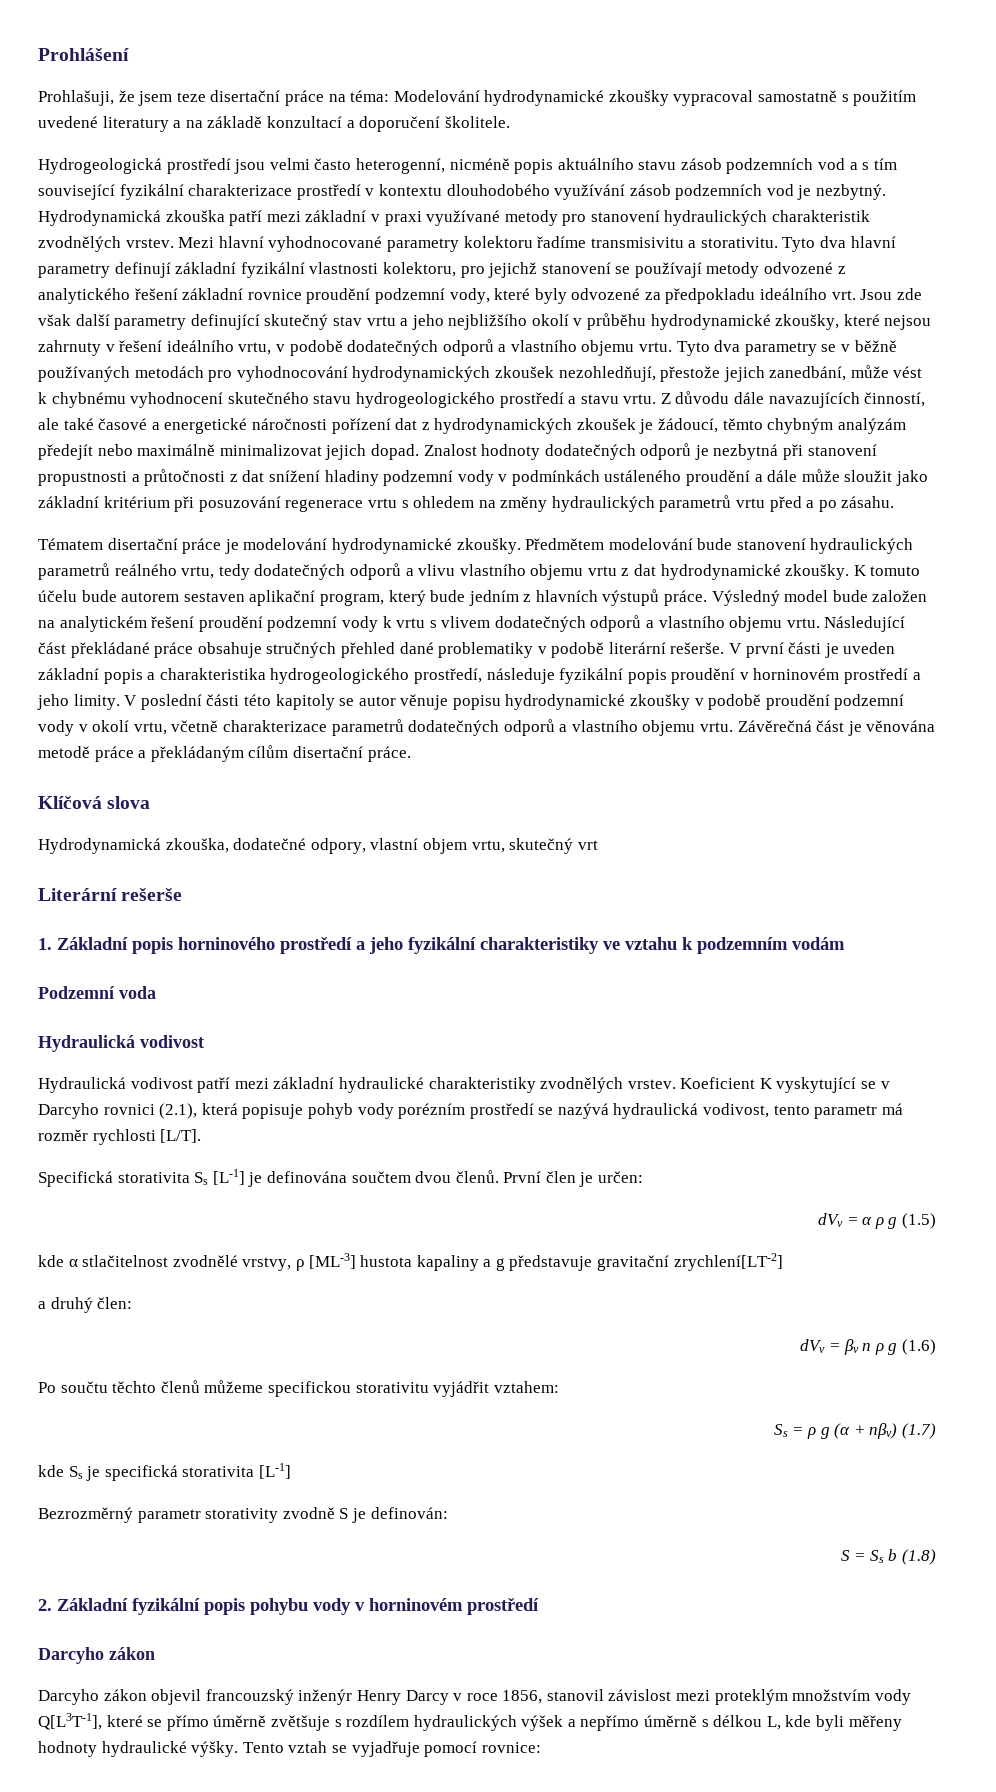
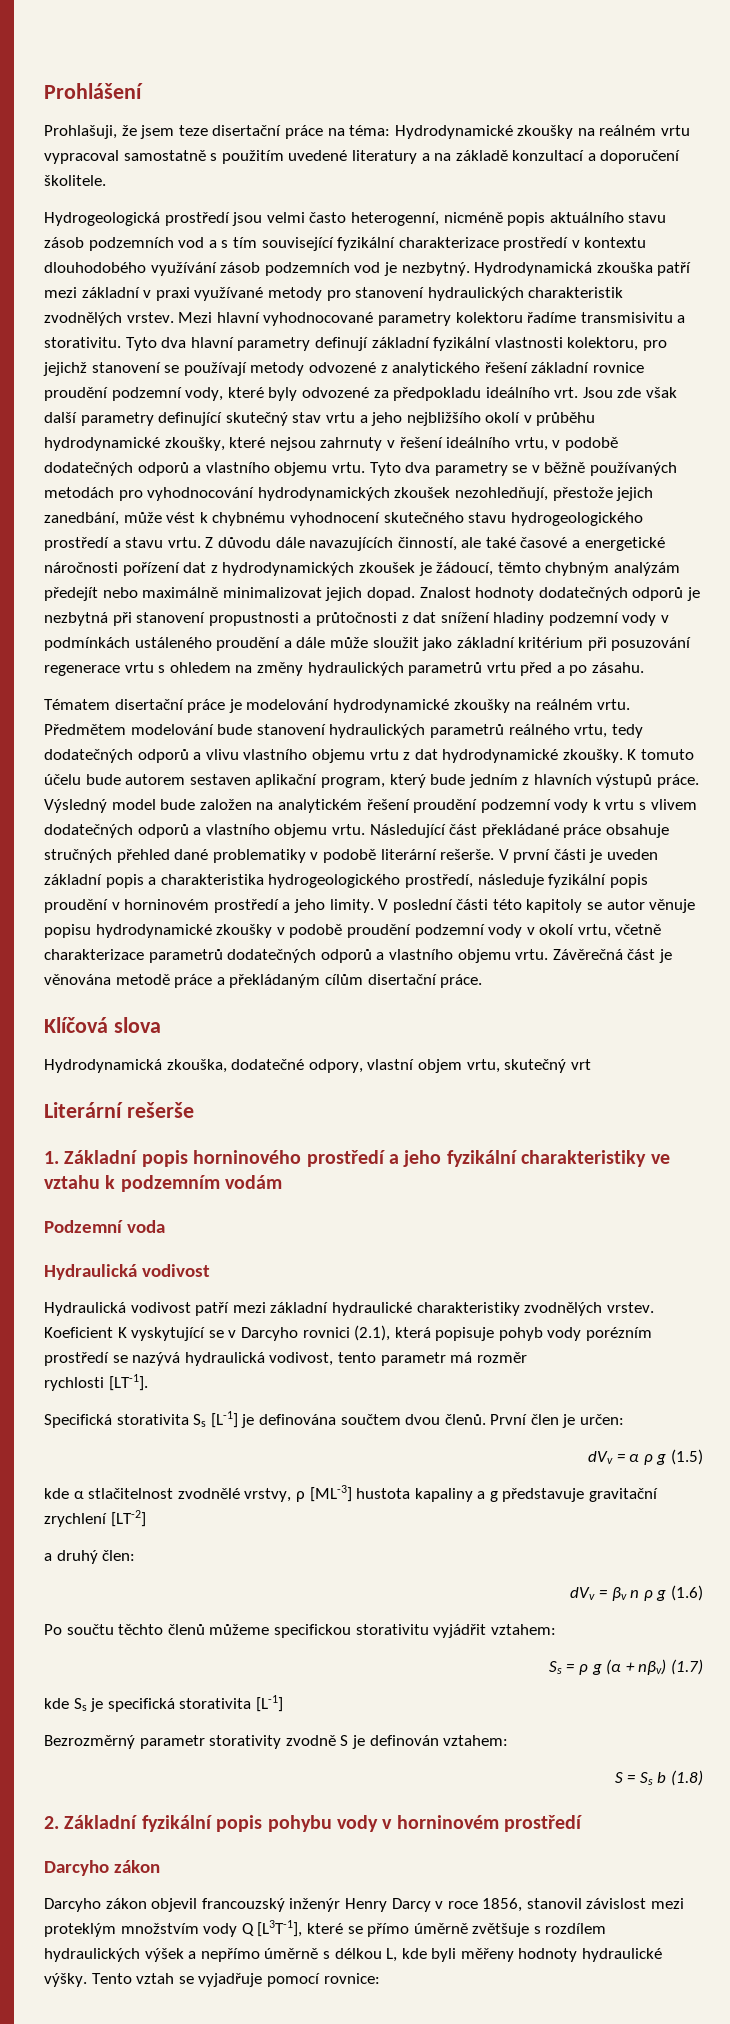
- Prohlašuji, že jsem teze disertační práce na téma: Modelování hydrodynamické zkoušky vypracoval samostatně s použitím uvedené literatury a na základě konzultací a doporučení školitele.
+ Prohlašuji, že jsem teze disertační práce na téma: Hydrodynamické zkoušky na reálném vrtu vypracoval samostatně s použitím uvedené literatury a na základě konzultací a doporučení školitele.
- Tématem disertační práce je modelování hydrodynamické zkoušky.
+ Tématem disertační práce je modelování hydrodynamické zkoušky na reálném vrtu.
- Koeficient K vyskytující se v Darcyho rovnici (2.1), která popisuje pohyb vody porézním prostředí se nazývá hydraulická vodivost, tento parametr má rozměr rychlosti [L/T].
+ Koeficient K vyskytující se v Darcyho rovnici (2.1), která popisuje pohyb vody porézním prostředí se nazývá hydraulická vodivost, tento parametr má rozměr
+ rychlosti [LT-1].
- kde α stlačitelnost zvodnělé vrstvy, ρ [ML-3] hustota kapaliny a g představuje gravitační zrychlení[LT-2]
+ kde α stlačitelnost zvodnělé vrstvy, ρ [ML-3] hustota kapaliny a g představuje gravitační zrychlení [LT-2]
- Bezrozměrný parametr storativity zvodně S je definován:
+ Bezrozměrný parametr storativity zvodně S je definován vztahem:
- Darcyho zákon objevil francouzský inženýr Henry Darcy v roce 1856, stanovil závislost mezi proteklým množstvím vody Q[L3T-1], které se přímo úměrně zvětšuje s rozdílem hydraulických výšek a nepřímo úměrně s délkou L, kde byli měřeny hodnoty hydraulické výšky.
+ Darcyho zákon objevil francouzský inženýr Henry Darcy v roce 1856, stanovil závislost mezi proteklým množstvím vody Q [L3T-1], které se přímo úměrně zvětšuje s rozdílem hydraulických výšek a nepřímo úměrně s délkou L, kde byli měřeny hodnoty hydraulické výšky.

